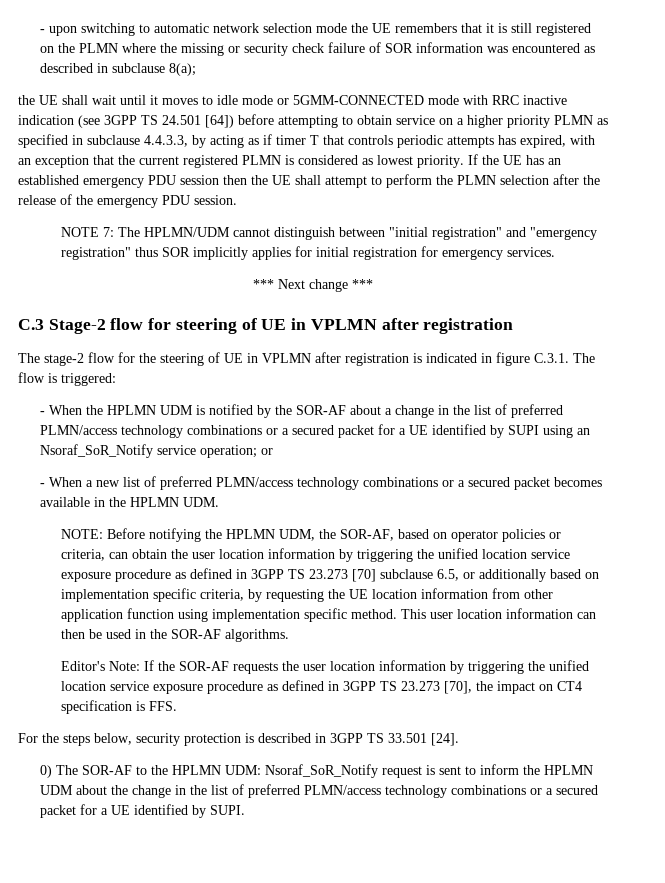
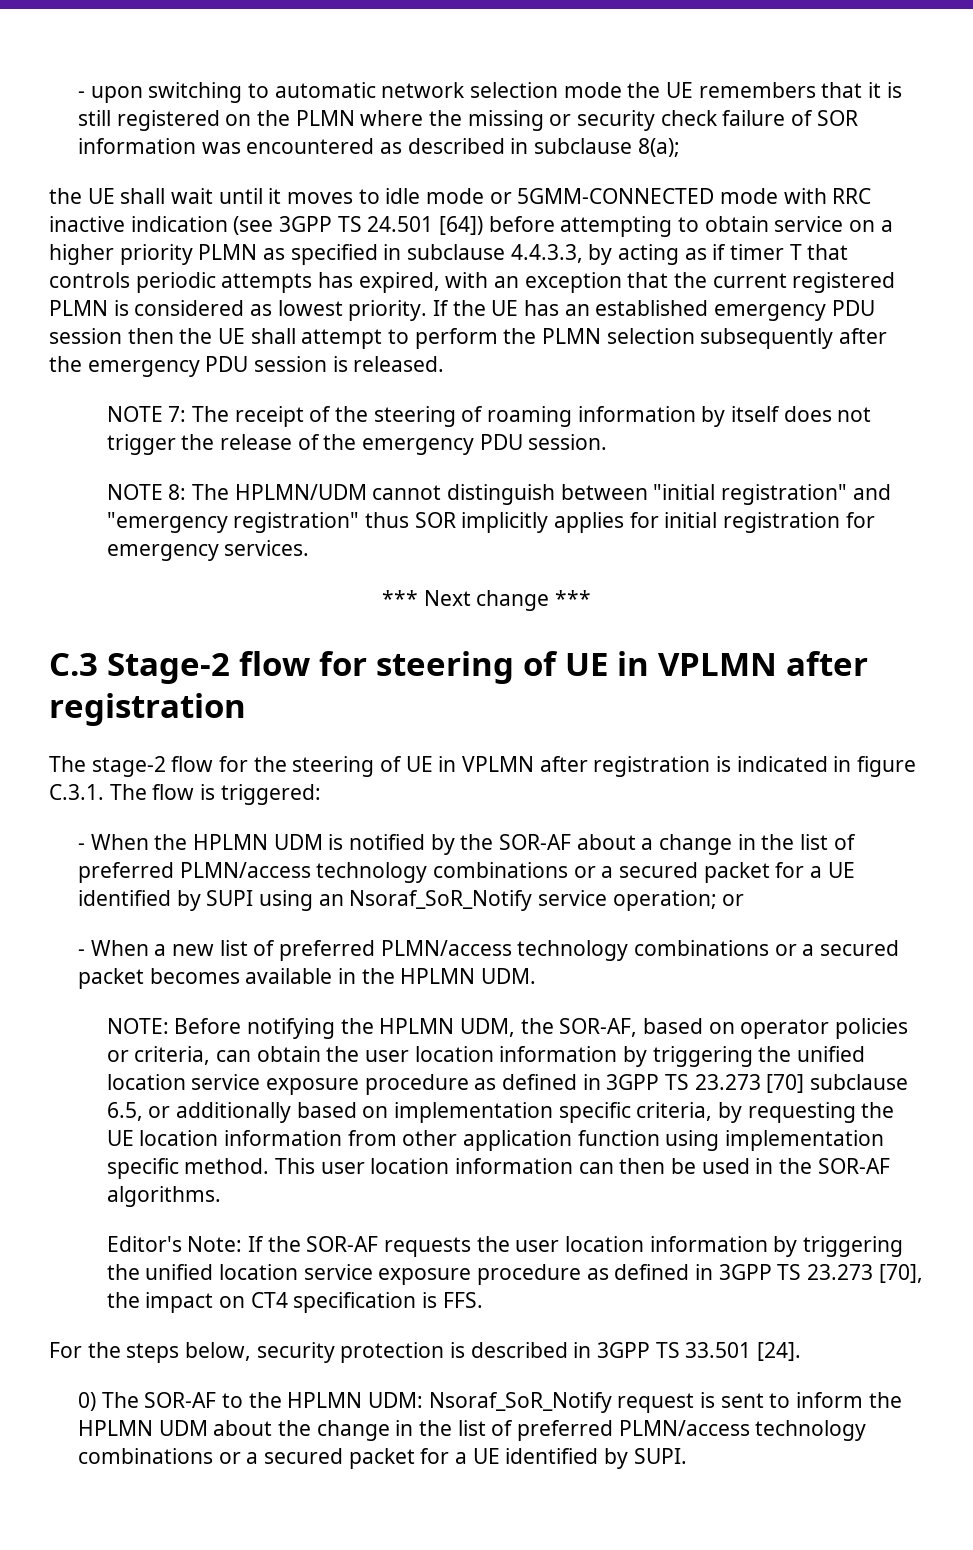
- If the UE has an established emergency PDU session then the UE shall attempt to perform the PLMN selection after the release of the emergency PDU session.
+ If the UE has an established emergency PDU session then the UE shall attempt to perform the PLMN selection subsequently after the emergency PDU session is released.
+ NOTE 7: The receipt of the steering of roaming information by itself does not trigger the release of the emergency PDU session.
- NOTE 7: The HPLMN/UDM cannot distinguish between "initial registration" and "emergency registration" thus SOR implicitly applies for initial registration for emergency services.
+ NOTE 8: The HPLMN/UDM cannot distinguish between "initial registration" and "emergency registration" thus SOR implicitly applies for initial registration for emergency services.

